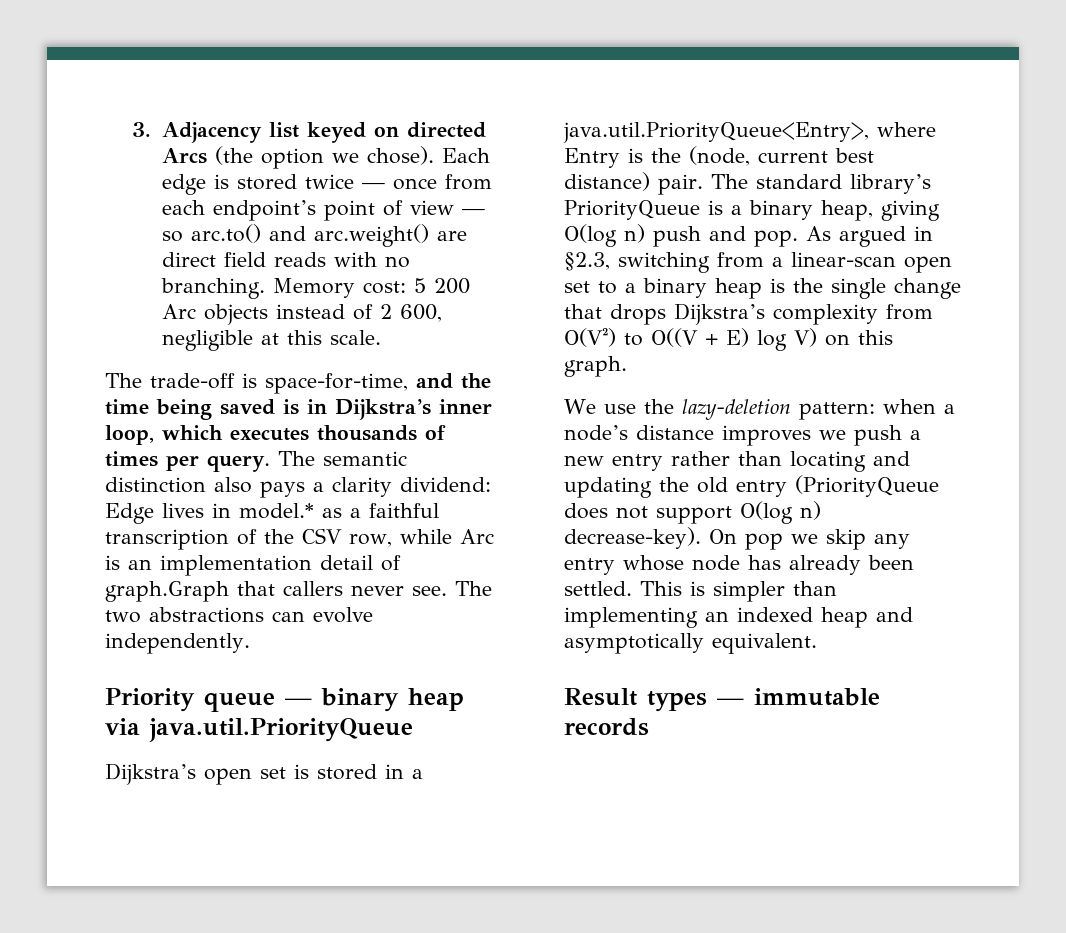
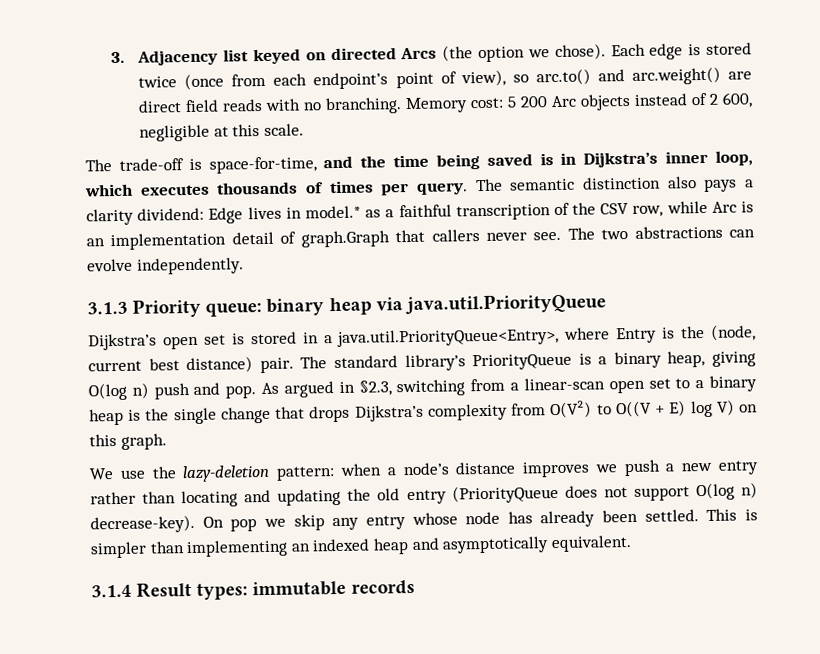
- Each edge is stored twice — once from each endpoint’s point of view — so arc.to() and arc.weight() are direct field reads with no branching.
+ Each edge is stored twice (once from each endpoint’s point of view), so arc.to() and arc.weight() are direct field reads with no branching.
- Priority queue — binary heap via java.util.PriorityQueue
+ 3.1.3 Priority queue: binary heap via java.util.PriorityQueue
- Result types — immutable records
+ 3.1.4 Result types: immutable records

